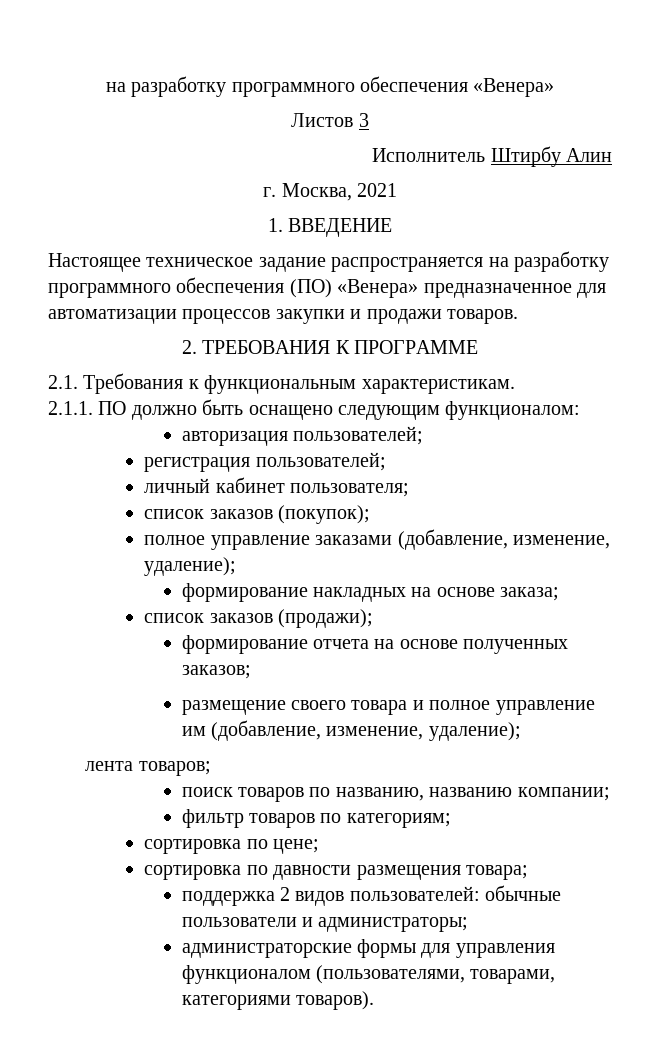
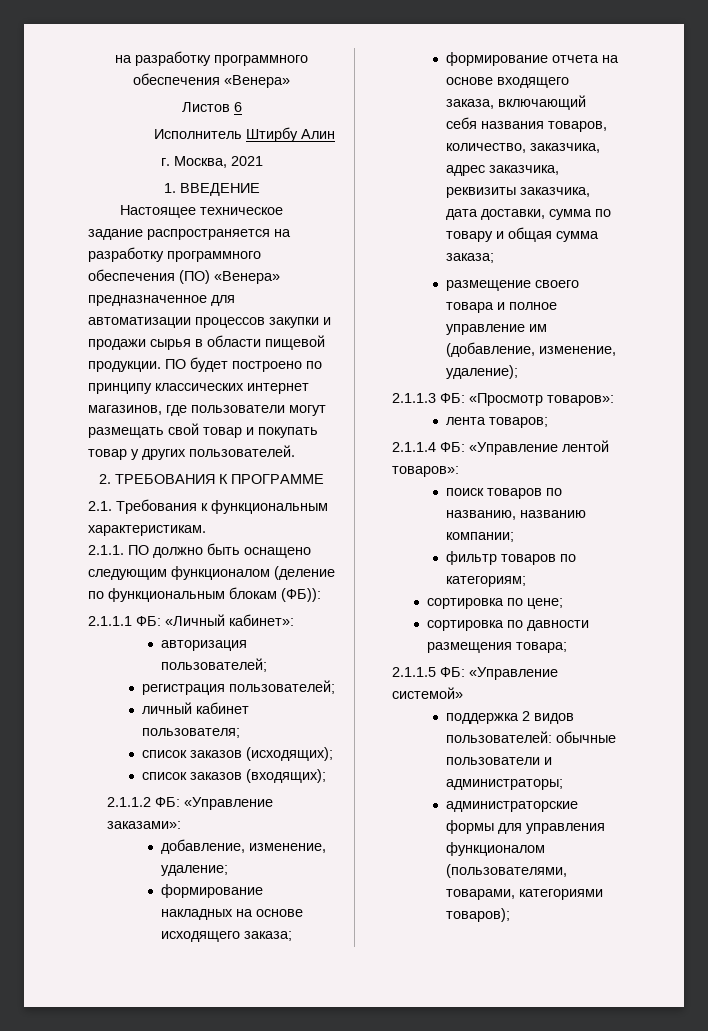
- Листов 3
+ Листов 6
- Настоящее техническое задание распространяется на разработку программного обеспечения (ПО) «Венера» предназначенное для автоматизации процессов закупки и продажи товаров.
+ Настоящее техническое задание распространяется на разработку программного обеспечения (ПО) «Венера» предназначенное для автоматизации процессов закупки и продажи сырья в области пищевой продукции. ПО будет построено по принципу классических интернет магазинов, где пользователи могут размещать свой товар и покупать товар у других пользователей.
- 2.1.1. ПО должно быть оснащено следующим функционалом:
+ 2.1.1. ПО должно быть оснащено следующим функционалом (деление по функциональным блокам (ФБ)):
+ 2.1.1.1 ФБ: «Личный кабинет»:
- список заказов (покупок);
- полное управление заказами (добавление, изменение, удаление);
+ список заказов (исходящих);
+ список заказов (входящих);
+ 2.1.1.2 ФБ: «Управление заказами»:
+ добавление, изменение, удаление;
- формирование накладных на основе заказа;
- список заказов (продажи);
+ формирование накладных на основе исходящего заказа;
- формирование отчета на основе полученных заказов;
+ формирование отчета на основе входящего заказа, включающий себя названия товаров, количество, заказчика, адрес заказчика, реквизиты заказчика, дата доставки, сумма по товару и общая сумма заказа;
+ 2.1.1.3 ФБ: «Просмотр товаров»:
  лента товаров;
+ 2.1.1.4 ФБ: «Управление лентой товаров»:
+ 2.1.1.5 ФБ: «Управление системой»
- администраторские формы для управления функционалом (пользователями, товарами, категориями товаров).
+ администраторские формы для управления функционалом (пользователями, товарами, категориями товаров);

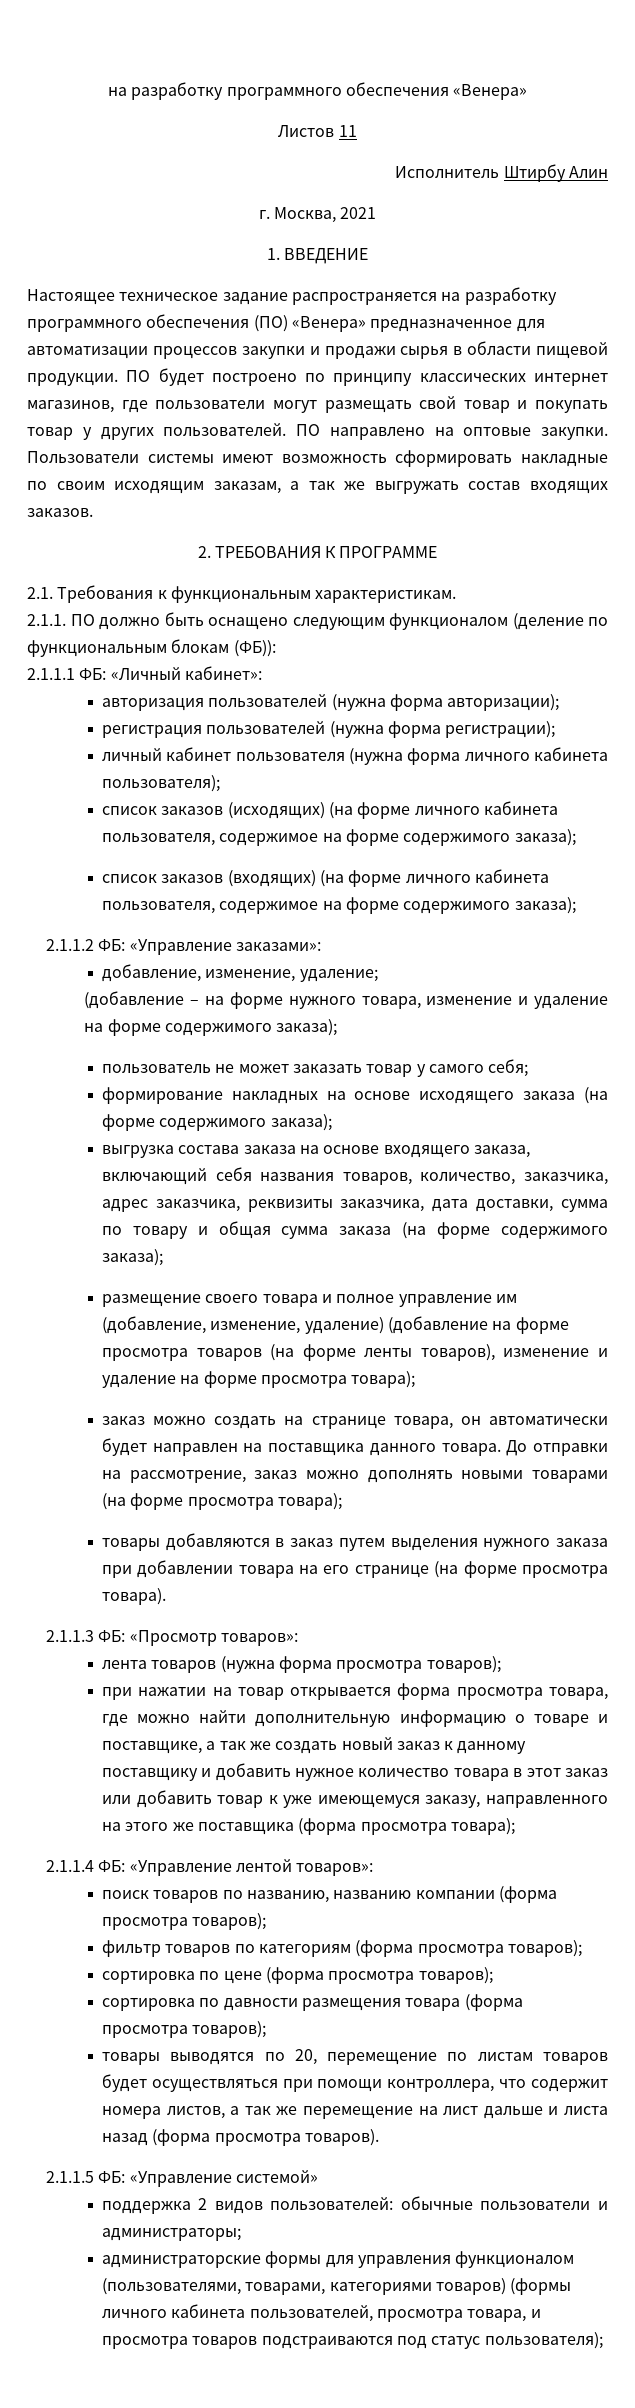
- Листов 6
+ Листов 11
+ ПО направлено на оптовые закупки. Пользователи системы имеют возможность сформировать накладные по своим исходящим заказам, а так же выгружать состав входящих заказов.
- авторизация пользователей;
- регистрация пользователей;
- личный кабинет пользователя;
- список заказов (исходящих);
- список заказов (входящих);
+ авторизация пользователей (нужна форма авторизации);
+ регистрация пользователей (нужна форма регистрации);
+ личный кабинет пользователя (нужна форма личного кабинета пользователя);
+ список заказов (исходящих) (на форме личного кабинета пользователя, содержимое на форме содержимого заказа);
+ список заказов (входящих) (на форме личного кабинета пользователя, содержимое на форме содержимого заказа);
+ (добавление – на форме нужного товара, изменение и удаление на форме содержимого заказа);
+ пользователь не может заказать товар у самого себя;
- формирование накладных на основе исходящего заказа;
- формирование отчета на основе входящего заказа, включающий себя названия товаров, количество, заказчика, адрес заказчика, реквизиты заказчика, дата доставки, сумма по товару и общая сумма заказа;
+ формирование накладных на основе исходящего заказа (на форме содержимого заказа);
+ выгрузка состава заказа на основе входящего заказа, включающий себя названия товаров, количество, заказчика, адрес заказчика, реквизиты заказчика, дата доставки, сумма по товару и общая сумма заказа (на форме содержимого заказа);
- размещение своего товара и полное управление им (добавление, изменение, удаление);
+ размещение своего товара и полное управление им (добавление, изменение, удаление) (добавление на форме просмотра товаров (на форме ленты товаров), изменение и удаление на форме просмотра товара);
+ заказ можно создать на странице товара, он автоматически будет направлен на поставщика данного товара. До отправки на рассмотрение, заказ можно дополнять новыми товарами (на форме просмотра товара);
+ товары добавляются в заказ путем выделения нужного заказа при добавлении товара на его странице (на форме просмотра товара).
- лента товаров;
+ лента товаров (нужна форма просмотра товаров);
+ при нажатии на товар открывается форма просмотра товара, где можно найти дополнительную информацию о товаре и поставщике, а так же создать новый заказ к данному поставщику и добавить нужное количество товара в этот заказ или добавить товар к уже имеющемуся заказу, направленного на этого же поставщика (форма просмотра товара);
- поиск товаров по названию, названию компании;
+ поиск товаров по названию, названию компании (форма просмотра товаров);
- фильтр товаров по категориям;
- сортировка по цене;
- сортировка по давности размещения товара;
+ фильтр товаров по категориям (форма просмотра товаров);
+ сортировка по цене (форма просмотра товаров);
+ сортировка по давности размещения товара (форма просмотра товаров);
+ товары выводятся по 20, перемещение по листам товаров будет осуществляться при помощи контроллера, что содержит номера листов, а так же перемещение на лист дальше и листа назад (форма просмотра товаров).
- администраторские формы для управления функционалом (пользователями, товарами, категориями товаров);
+ администраторские формы для управления функционалом (пользователями, товарами, категориями товаров) (формы личного кабинета пользователей, просмотра товара, и просмотра товаров подстраиваются под статус пользователя);

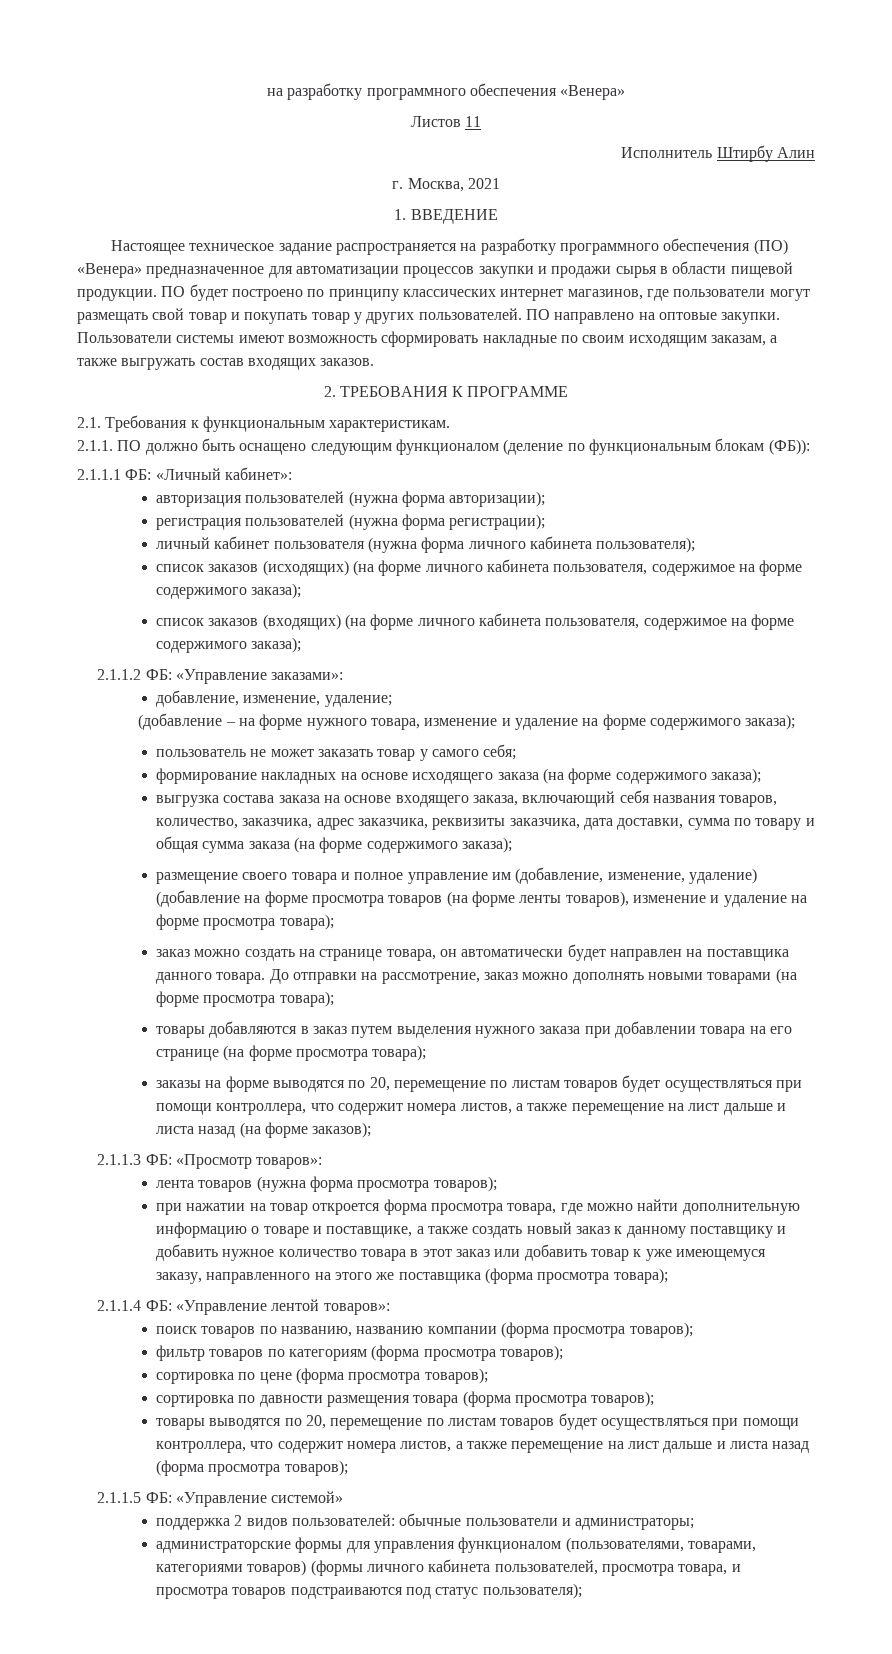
- Пользователи системы имеют возможность сформировать накладные по своим исходящим заказам, а так же выгружать состав входящих заказов.
+ Пользователи системы имеют возможность сформировать накладные по своим исходящим заказам, а также выгружать состав входящих заказов.
- товары добавляются в заказ путем выделения нужного заказа при добавлении товара на его странице (на форме просмотра товара).
+ товары добавляются в заказ путем выделения нужного заказа при добавлении товара на его странице (на форме просмотра товара);
+ заказы на форме выводятся по 20, перемещение по листам товаров будет осуществляться при помощи контроллера, что содержит номера листов, а также перемещение на лист дальше и листа назад (на форме заказов);
- при нажатии на товар открывается форма просмотра товара, где можно найти дополнительную информацию о товаре и поставщике, а так же создать новый заказ к данному поставщику и добавить нужное количество товара в этот заказ или добавить товар к уже имеющемуся заказу, направленного на этого же поставщика (форма просмотра товара);
+ при нажатии на товар откроется форма просмотра товара, где можно найти дополнительную информацию о товаре и поставщике, а также создать новый заказ к данному поставщику и добавить нужное количество товара в этот заказ или добавить товар к уже имеющемуся заказу, направленного на этого же поставщика (форма просмотра товара);
- товары выводятся по 20, перемещение по листам товаров будет осуществляться при помощи контроллера, что содержит номера листов, а так же перемещение на лист дальше и листа назад (форма просмотра товаров).
+ товары выводятся по 20, перемещение по листам товаров будет осуществляться при помощи контроллера, что содержит номера листов, а также перемещение на лист дальше и листа назад (форма просмотра товаров);

